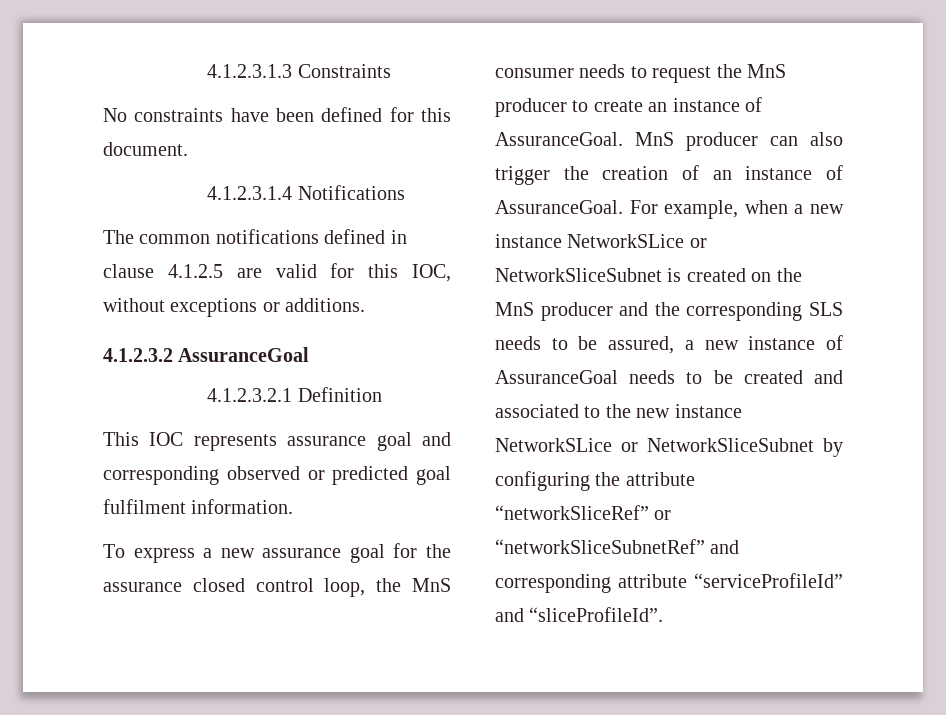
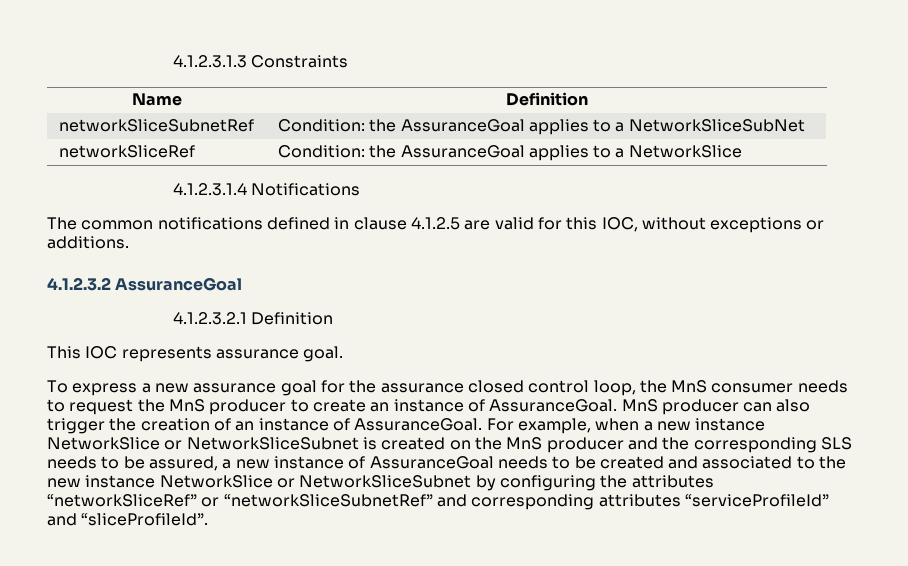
- No constraints have been defined for this document.
+ Name | Definition
+ networkSliceSubnetRef | Condition: the AssuranceGoal applies to a NetworkSliceSubNet
+ networkSliceRef | Condition: the AssuranceGoal applies to a NetworkSlice
- This IOC represents assurance goal and corresponding observed or predicted goal fulfilment information.
+ This IOC represents assurance goal.
- For example, when a new instance NetworkSLice or NetworkSliceSubnet is created on the MnS producer and the corresponding SLS needs to be assured, a new instance of AssuranceGoal needs to be created and associated to the new instance NetworkSLice or NetworkSliceSubnet by configuring the attribute “networkSliceRef” or “networkSliceSubnetRef” and corresponding attribute “serviceProfileId” and “sliceProfileId”.
+ For example, when a new instance NetworkSlice or NetworkSliceSubnet is created on the MnS producer and the corresponding SLS needs to be assured, a new instance of AssuranceGoal needs to be created and associated to the new instance NetworkSlice or NetworkSliceSubnet by configuring the attributes “networkSliceRef” or “networkSliceSubnetRef” and corresponding attributes “serviceProfileId” and “sliceProfileId”.

